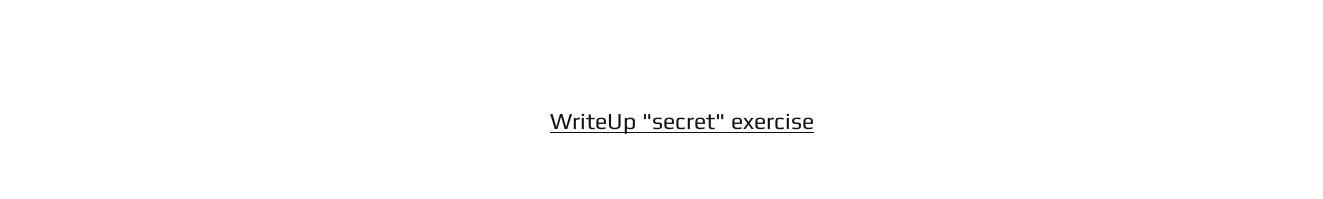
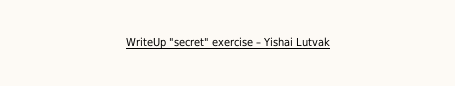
- WriteUp "secret" exercise
+ WriteUp "secret" exercise – Yishai Lutvak

